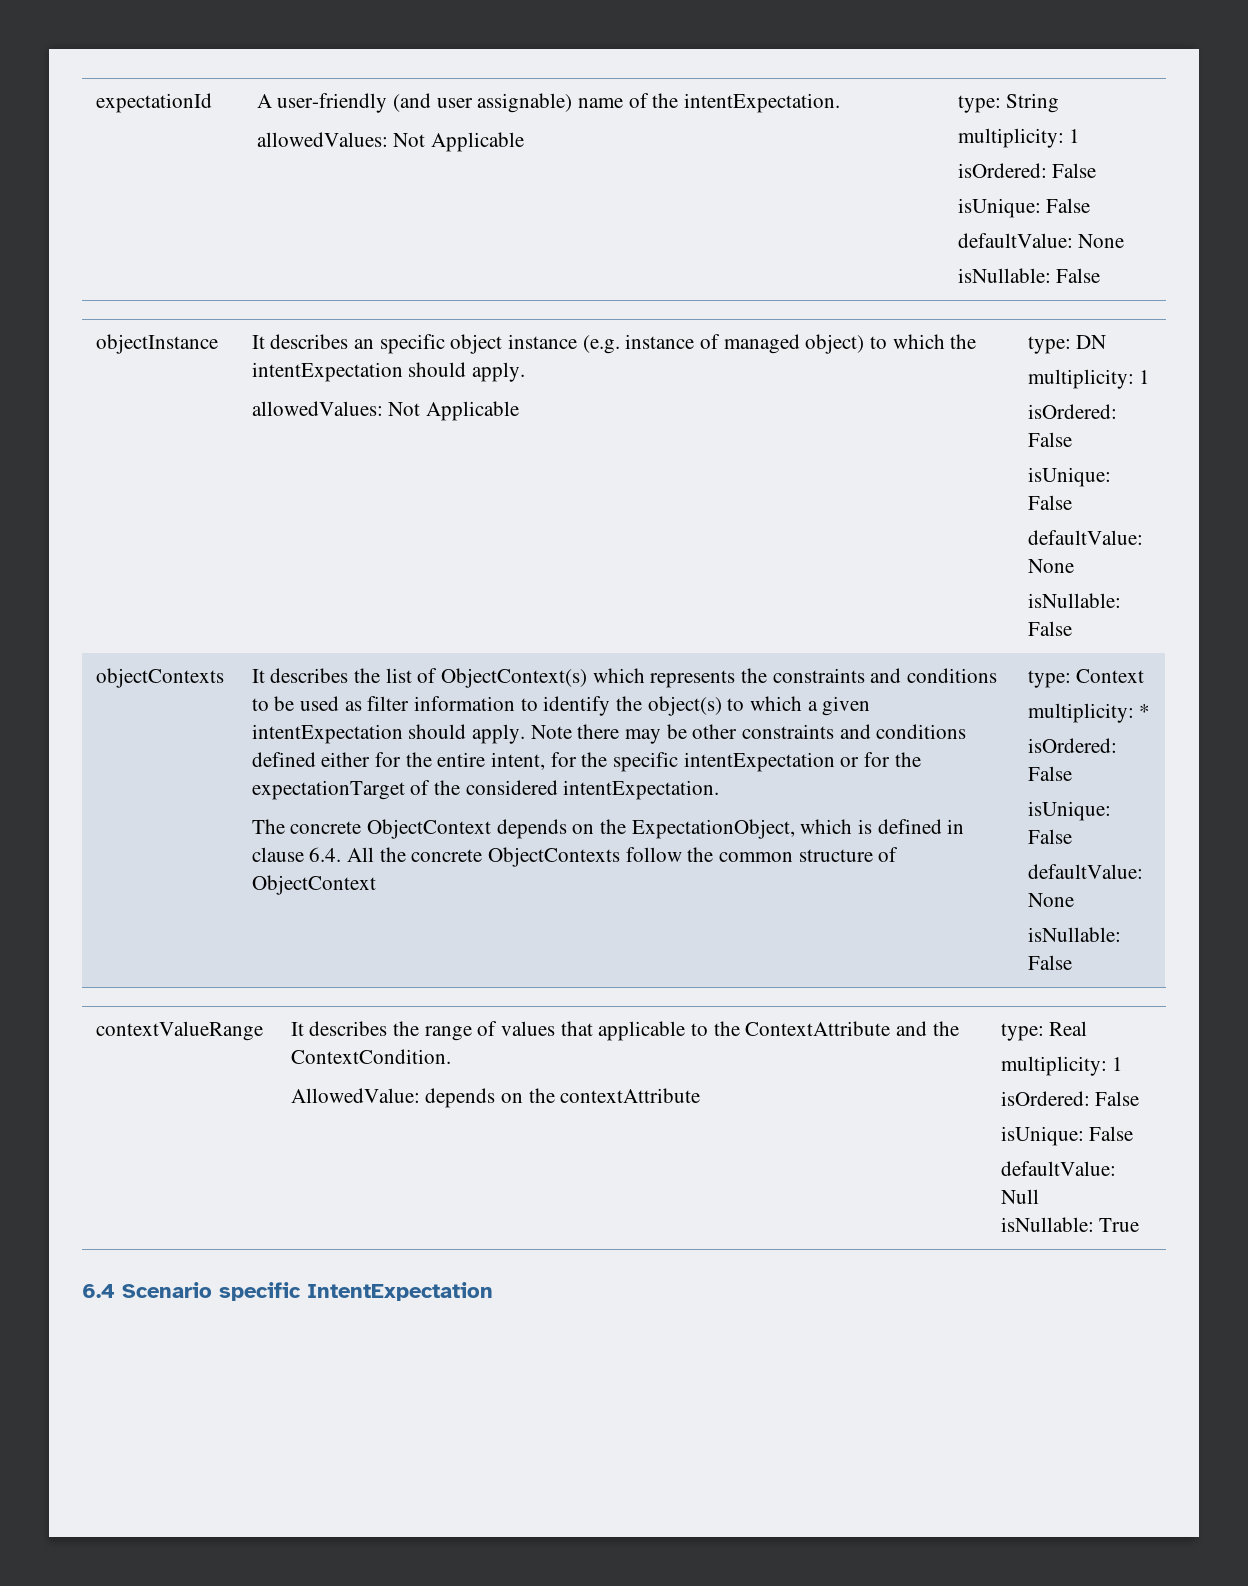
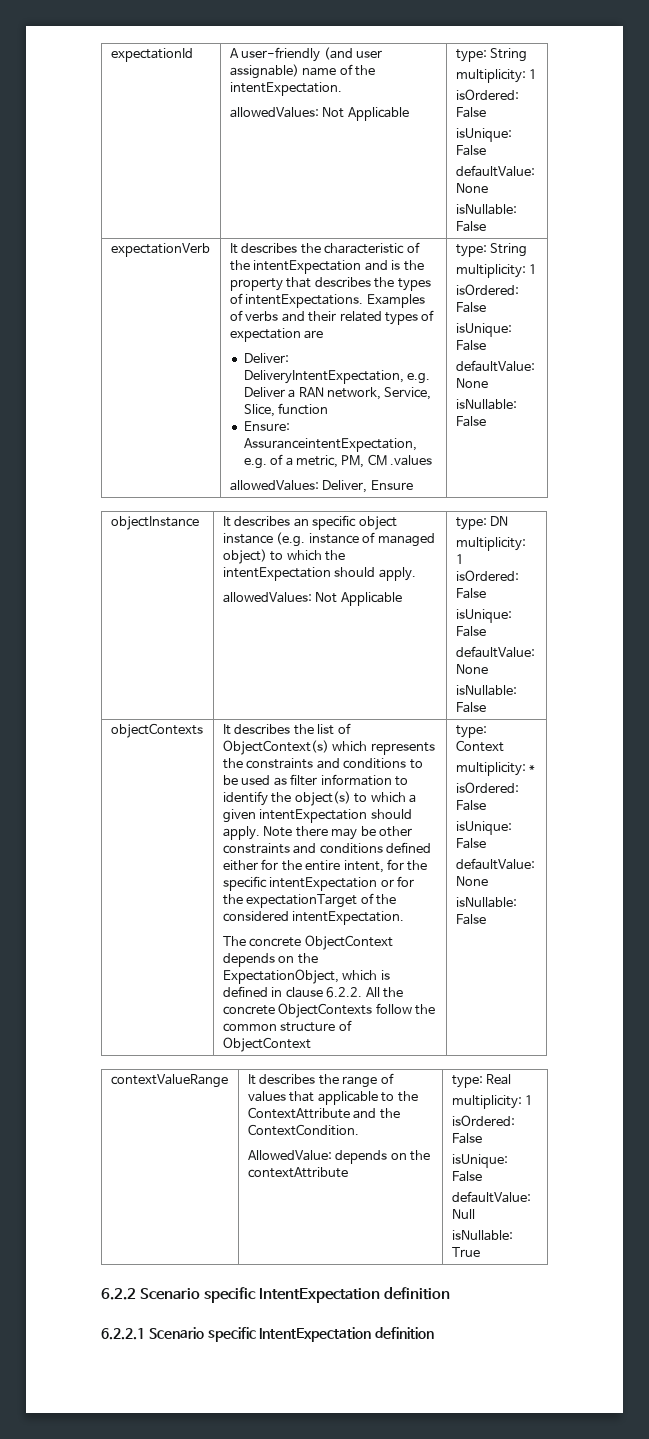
+ expectationVerb | It describes the characteristic of the intentExpectation and is the property that describes the types of intentExpectations. Examples of verbs and their related types of expectation are
+ Deliver: DeliveryIntentExpectation, e.g. Deliver a RAN network, Service, Slice, function
+ Ensure: AssuranceintentExpectation, e.g. of a metric, PM, CM .values
+ allowedValues: Deliver, Ensure | type: String
+ multiplicity: 1
+ isOrdered: False
+ isUnique: False
+ defaultValue: None
+ isNullable: False
- The concrete ObjectContext depends on the ExpectationObject, which is defined in clause 6.4. All the concrete ObjectContexts follow the common structure of ObjectContext
+ The concrete ObjectContext depends on the ExpectationObject, which is defined in clause 6.2.2. All the concrete ObjectContexts follow the common structure of ObjectContext
- 6.4 Scenario specific IntentExpectation
+ 6.2.2 Scenario specific IntentExpectation definition
+ 6.2.2.1 Scenario specific IntentExpectation definition

